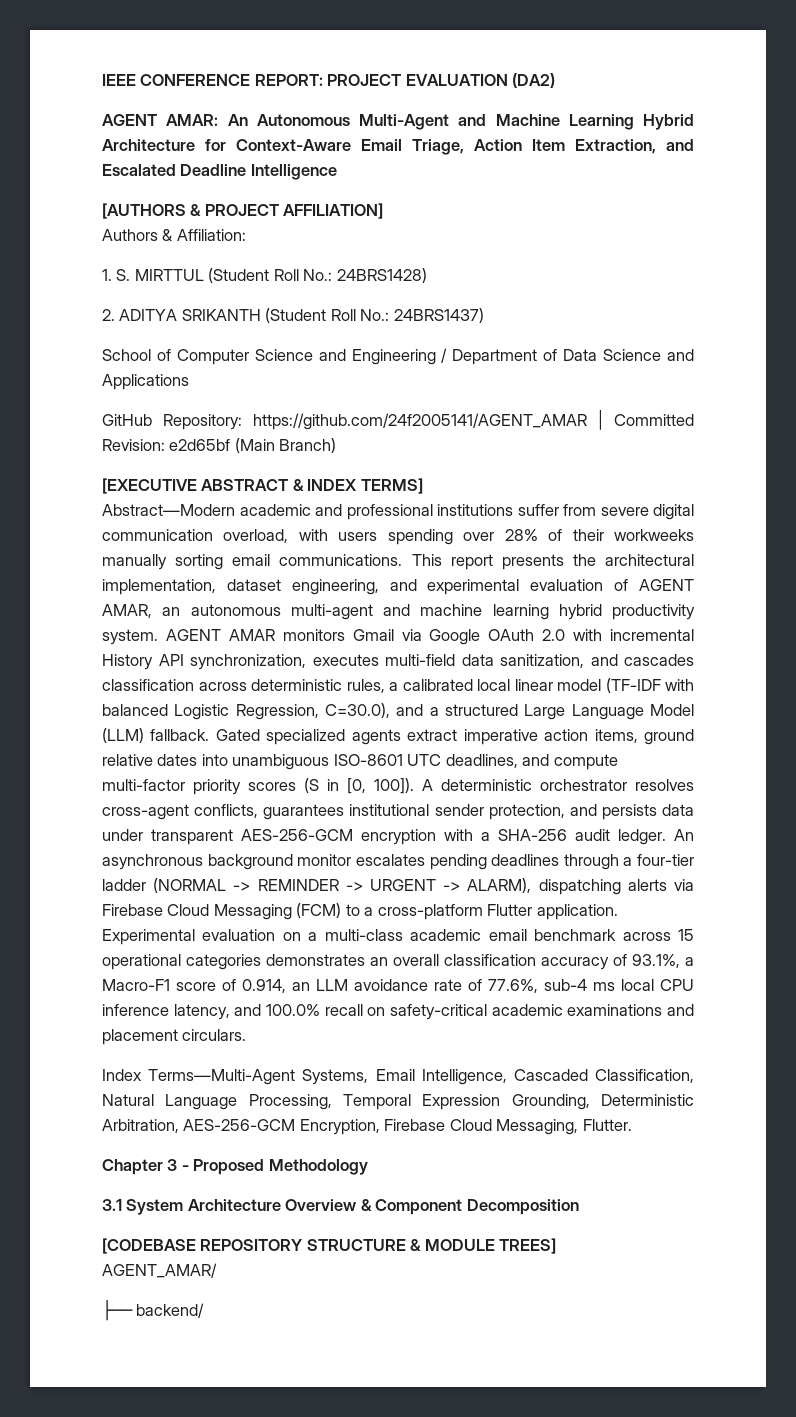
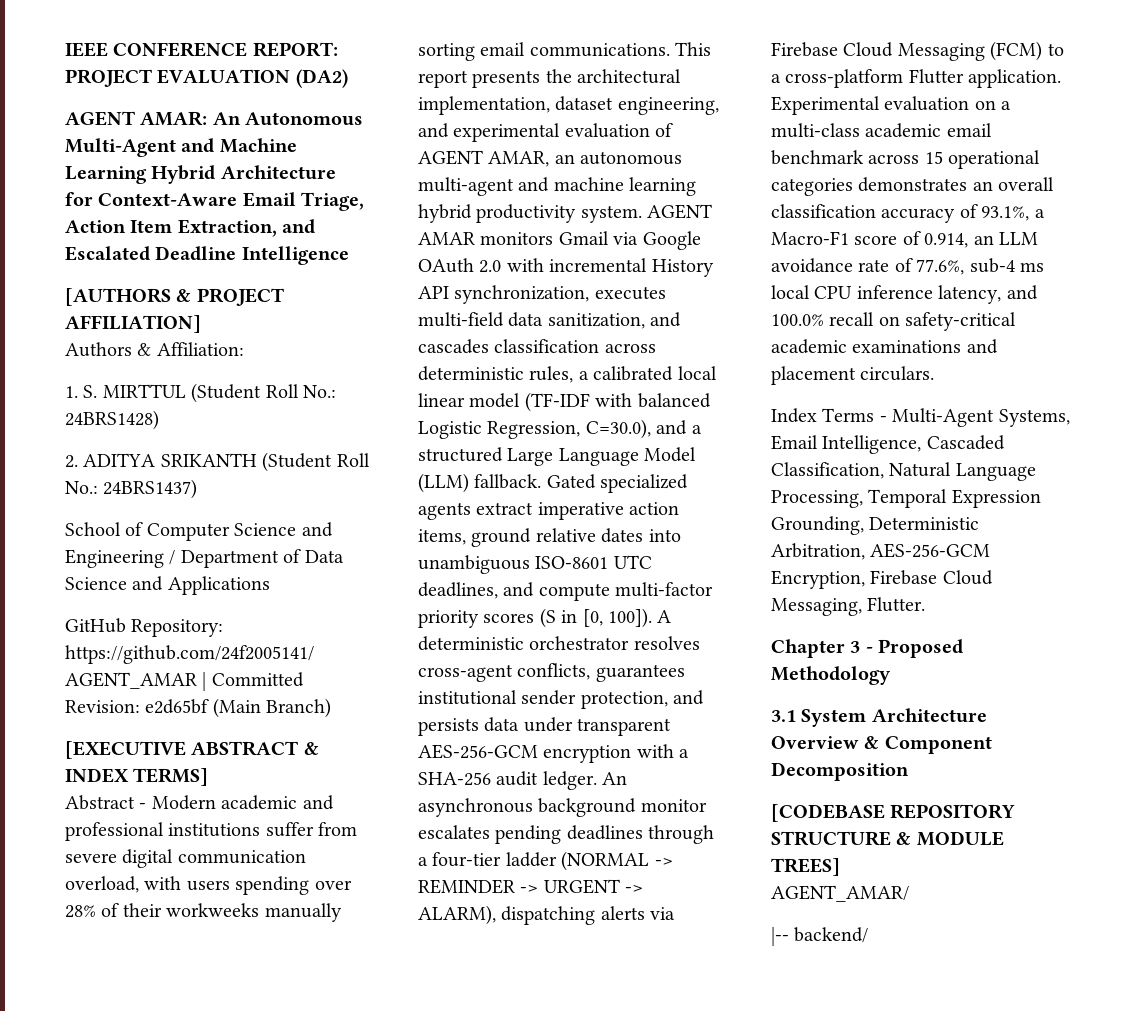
- Abstract—Modern academic and professional institutions suffer from severe digital communication overload, with users spending over 28% of their workweeks manually sorting email communications.
+ Abstract - Modern academic and professional institutions suffer from severe digital communication overload, with users spending over 28% of their workweeks manually sorting email communications.
- Index Terms—Multi-Agent Systems, Email Intelligence, Cascaded Classification, Natural Language Processing, Temporal Expression Grounding, Deterministic Arbitration, AES-256-GCM Encryption, Firebase Cloud Messaging, Flutter.
+ Index Terms - Multi-Agent Systems, Email Intelligence, Cascaded Classification, Natural Language Processing, Temporal Expression Grounding, Deterministic Arbitration, AES-256-GCM Encryption, Firebase Cloud Messaging, Flutter.
- ├── backend/
+ |-- backend/

